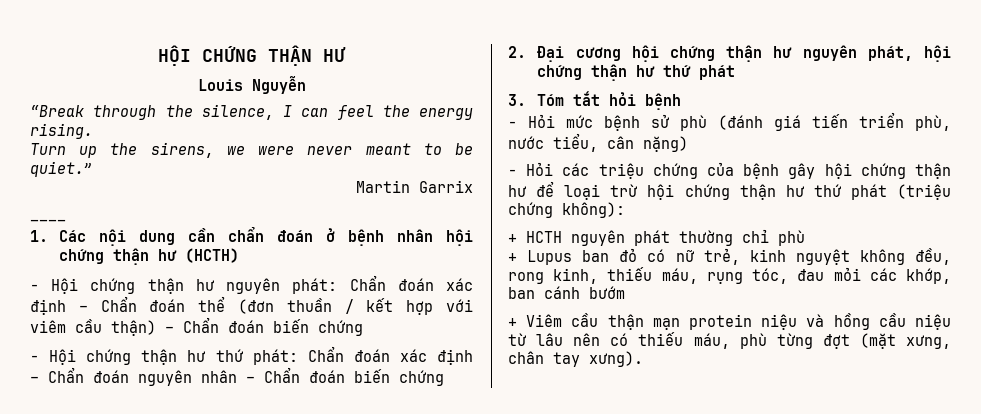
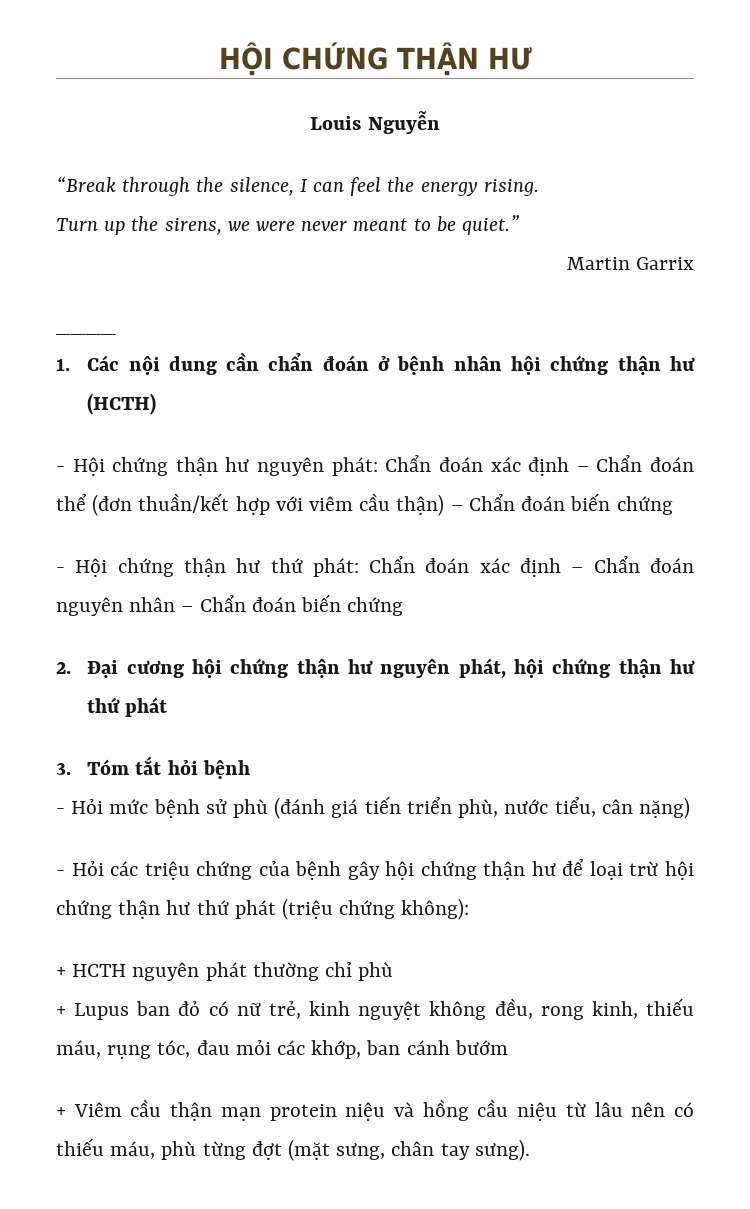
- - Hội chứng thận hư nguyên phát: Chẩn đoán xác định – Chẩn đoán thể (đơn thuần / kết hợp với viêm cầu thận) – Chẩn đoán biến chứng
+ - Hội chứng thận hư nguyên phát: Chẩn đoán xác định – Chẩn đoán thể (đơn thuần/kết hợp với viêm cầu thận) – Chẩn đoán biến chứng
- + Viêm cầu thận mạn protein niệu và hồng cầu niệu từ lâu nên có thiếu máu, phù từng đợt (mặt xưng, chân tay xưng).
+ + Viêm cầu thận mạn protein niệu và hồng cầu niệu từ lâu nên có thiếu máu, phù từng đợt (mặt sưng, chân tay sưng).

